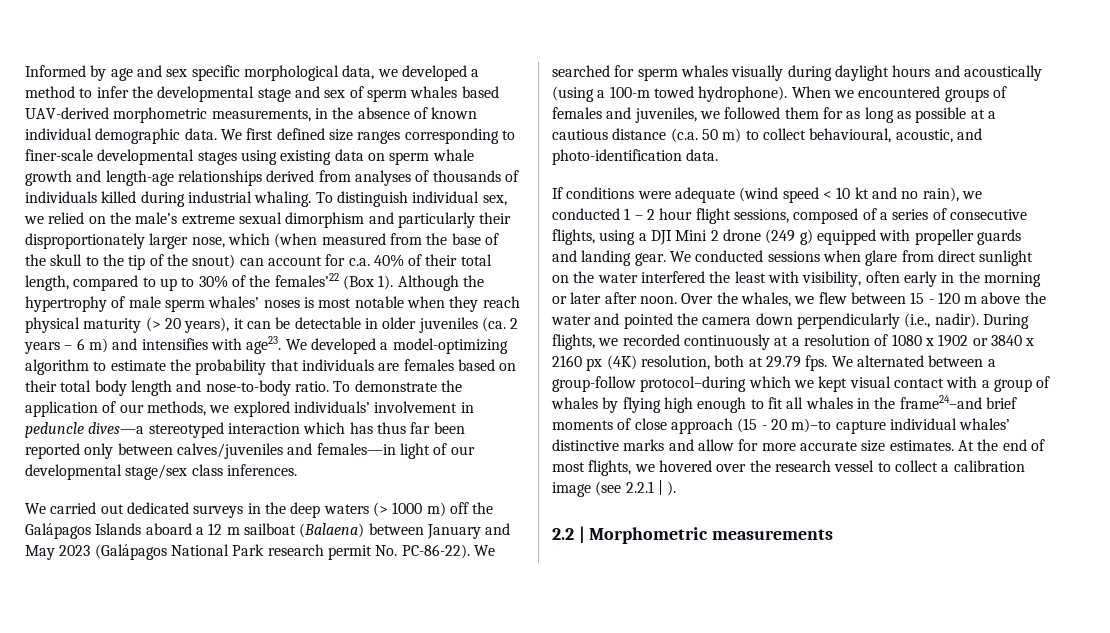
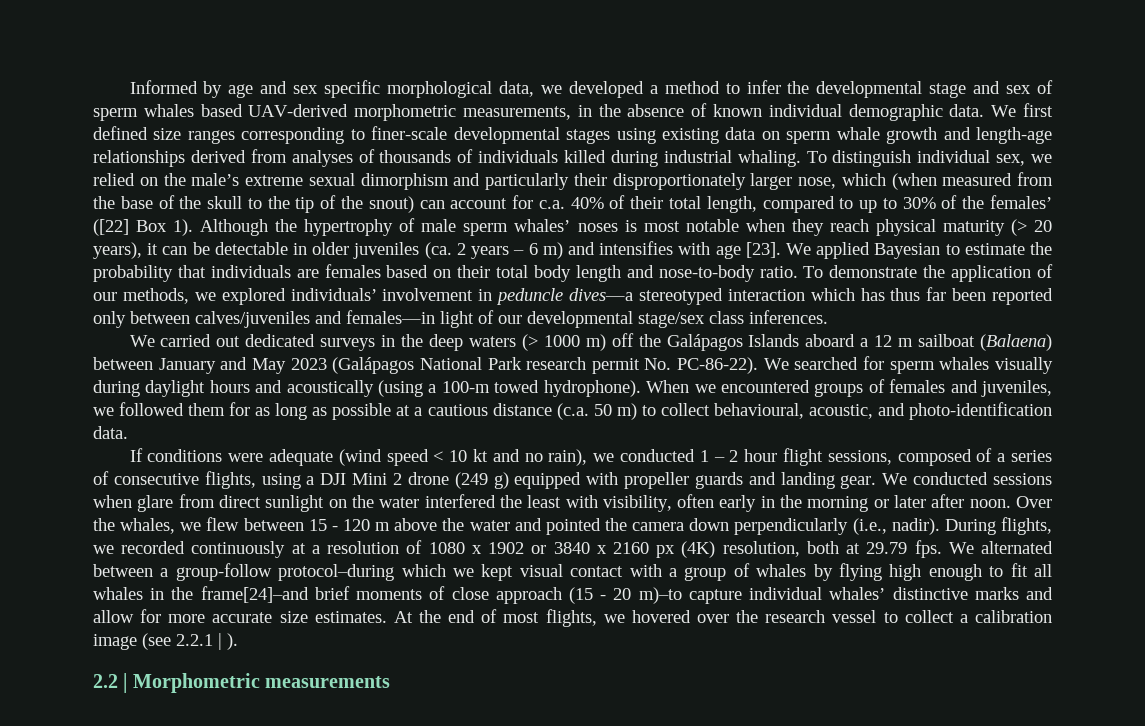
- To distinguish individual sex, we relied on the male’s extreme sexual dimorphism and particularly their disproportionately larger nose, which (when measured from the base of the skull to the tip of the snout) can account for c.a. 40% of their total length, compared to up to 30% of the females’22 (Box 1).
+ To distinguish individual sex, we relied on the male’s extreme sexual dimorphism and particularly their disproportionately larger nose, which (when measured from the base of the skull to the tip of the snout) can account for c.a. 40% of their total length, compared to up to 30% of the females’ ([22] Box 1).
- Although the hypertrophy of male sperm whales’ noses is most notable when they reach physical maturity (> 20 years), it can be detectable in older juveniles (ca. 2 years – 6 m) and intensifies with age23. We developed a model-optimizing algorithm to estimate the probability that individuals are females based on their total body length and nose-to-body ratio.
+ Although the hypertrophy of male sperm whales’ noses is most notable when they reach physical maturity (> 20 years), it can be detectable in older juveniles (ca. 2 years – 6 m) and intensifies with age [23]. We applied Bayesian to estimate the probability that individuals are females based on their total body length and nose-to-body ratio.
- We alternated between a group-follow protocol–during which we kept visual contact with a group of whales by flying high enough to fit all whales in the frame24–and brief moments of close approach (15 - 20 m)–to capture individual whales’ distinctive marks and allow for more accurate size estimates.
+ We alternated between a group-follow protocol–during which we kept visual contact with a group of whales by flying high enough to fit all whales in the frame[24]–and brief moments of close approach (15 - 20 m)–to capture individual whales’ distinctive marks and allow for more accurate size estimates.

